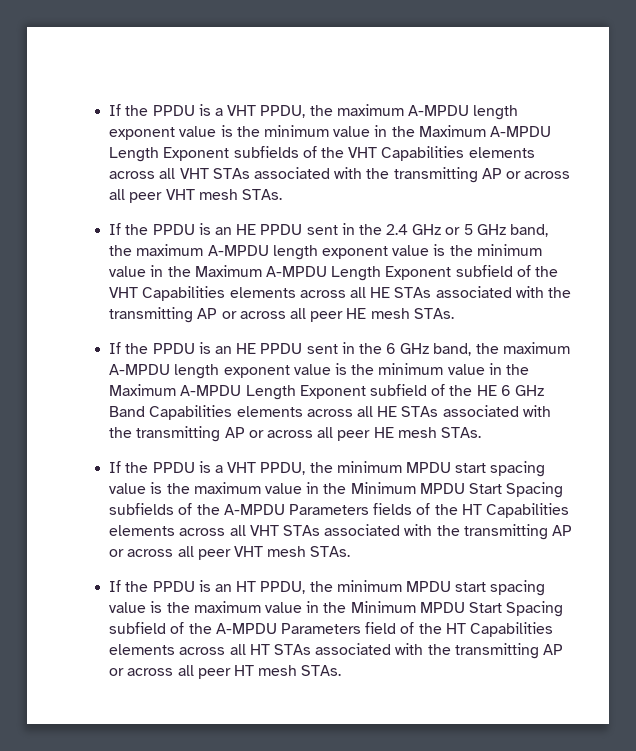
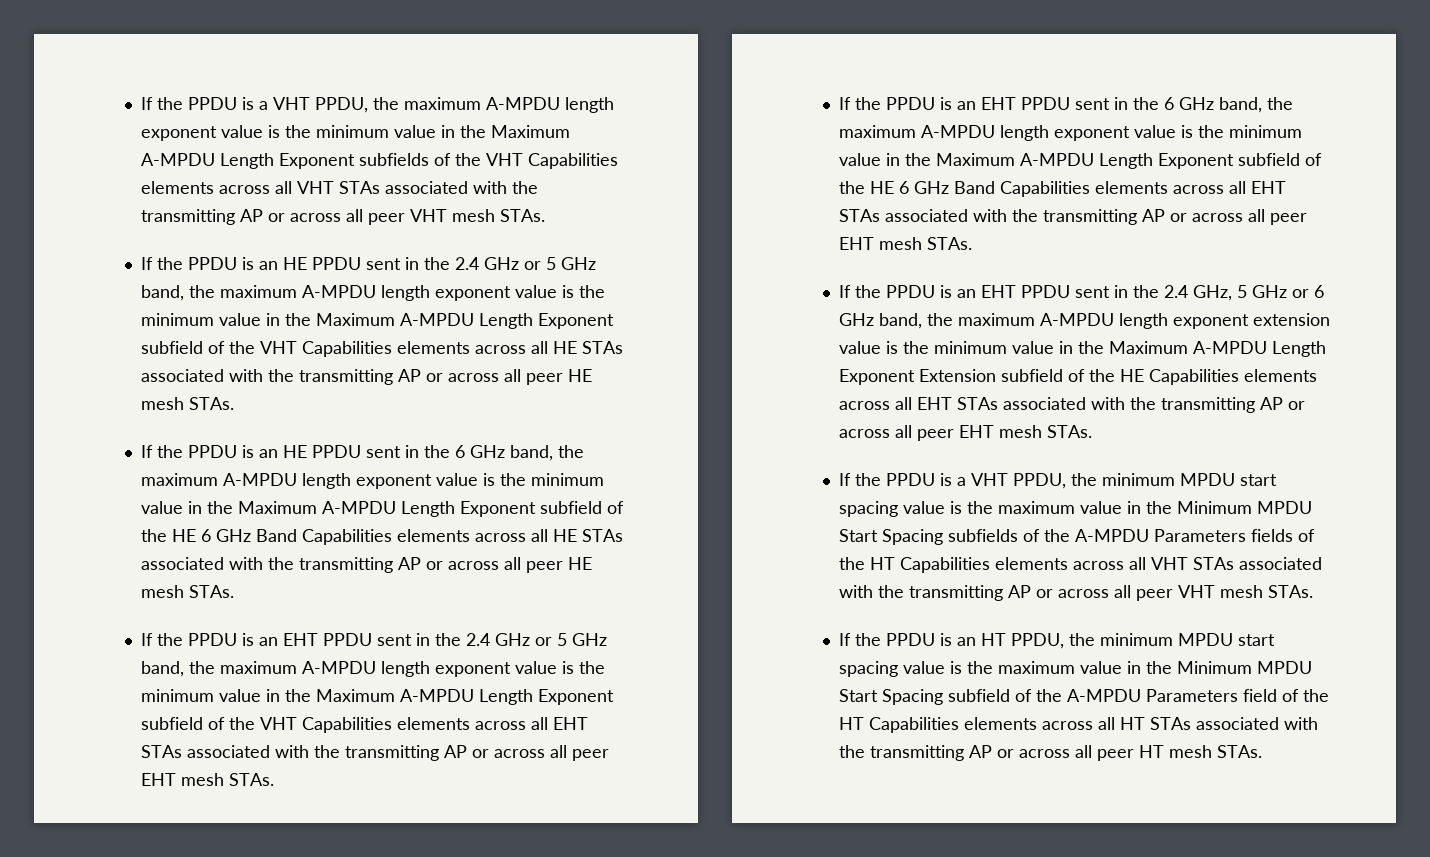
+ If the PPDU is an EHT PPDU sent in the 2.4 GHz or 5 GHz band, the maximum A-MPDU length exponent value is the minimum value in the Maximum A-MPDU Length Exponent subfield of the VHT Capabilities elements across all EHT STAs associated with the transmitting AP or across all peer EHT mesh STAs.
+ If the PPDU is an EHT PPDU sent in the 6 GHz band, the maximum A-MPDU length exponent value is the minimum value in the Maximum A-MPDU Length Exponent subfield of the HE 6 GHz Band Capabilities elements across all EHT STAs associated with the transmitting AP or across all peer EHT mesh STAs.
+ If the PPDU is an EHT PPDU sent in the 2.4 GHz, 5 GHz or 6 GHz band, the maximum A-MPDU length exponent extension value is the minimum value in the Maximum A-MPDU Length Exponent Extension subfield of the HE Capabilities elements across all EHT STAs associated with the transmitting AP or across all peer EHT mesh STAs.

